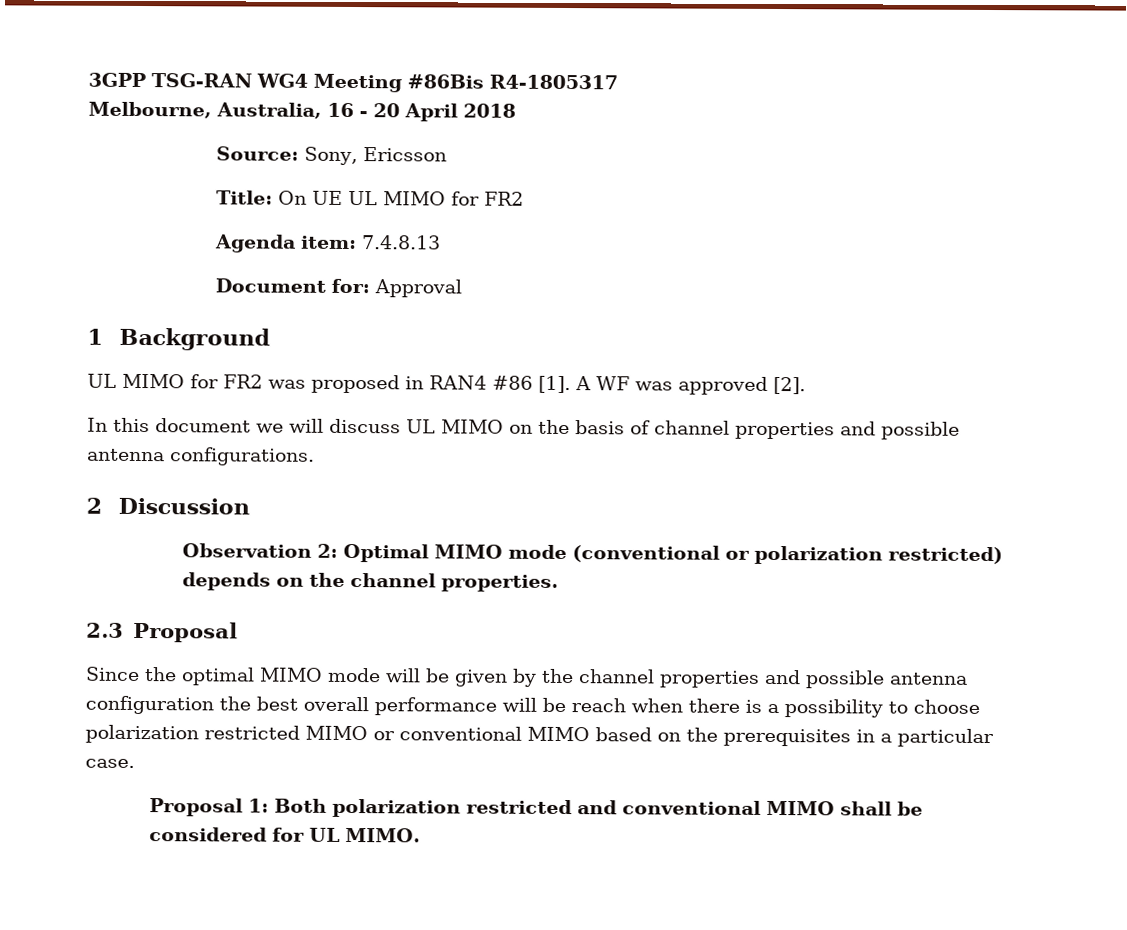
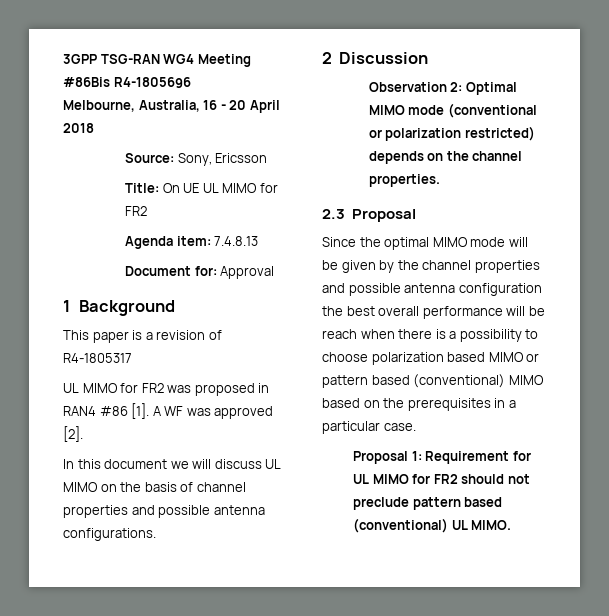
- 3GPP TSG-RAN WG4 Meeting #86Bis R4-1805317
+ 3GPP TSG-RAN WG4 Meeting #86Bis R4-1805696
+ This paper is a revision of R4-1805317
- Since the optimal MIMO mode will be given by the channel properties and possible antenna configuration the best overall performance will be reach when there is a possibility to choose polarization restricted MIMO or conventional MIMO based on the prerequisites in a particular case.
+ Since the optimal MIMO mode will be given by the channel properties and possible antenna configuration the best overall performance will be reach when there is a possibility to choose polarization based MIMO or pattern based (conventional) MIMO based on the prerequisites in a particular case.
- Proposal 1: Both polarization restricted and conventional MIMO shall be considered for UL MIMO.
+ Proposal 1: Requirement for UL MIMO for FR2 should not preclude pattern based (conventional) UL MIMO.

